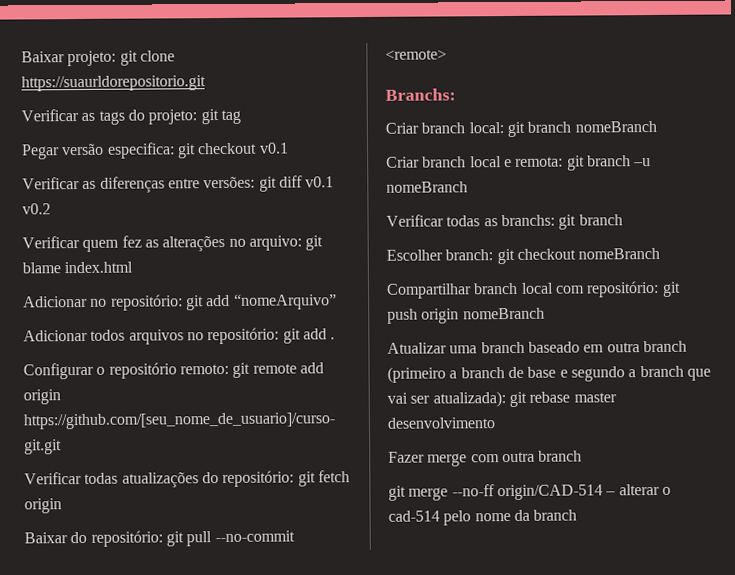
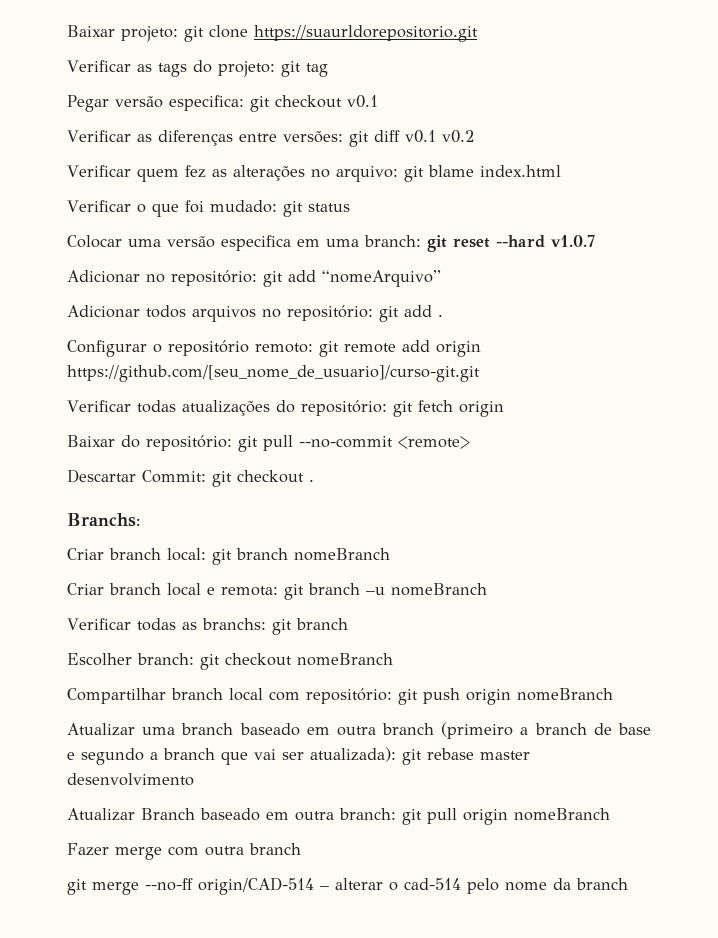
+ Verificar o que foi mudado: git status
+ Colocar uma versão especifica em uma branch: git reset --hard v1.0.7
+ Descartar Commit: git checkout .
+ Atualizar Branch baseado em outra branch: git pull origin nomeBranch

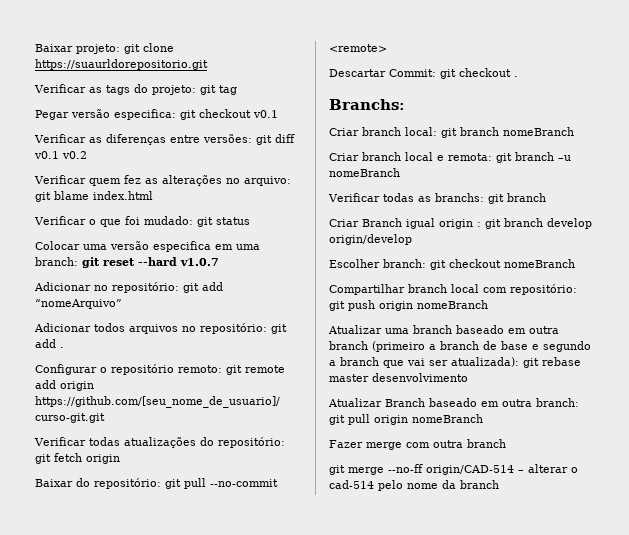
+ Criar Branch igual origin : git branch develop origin/develop

